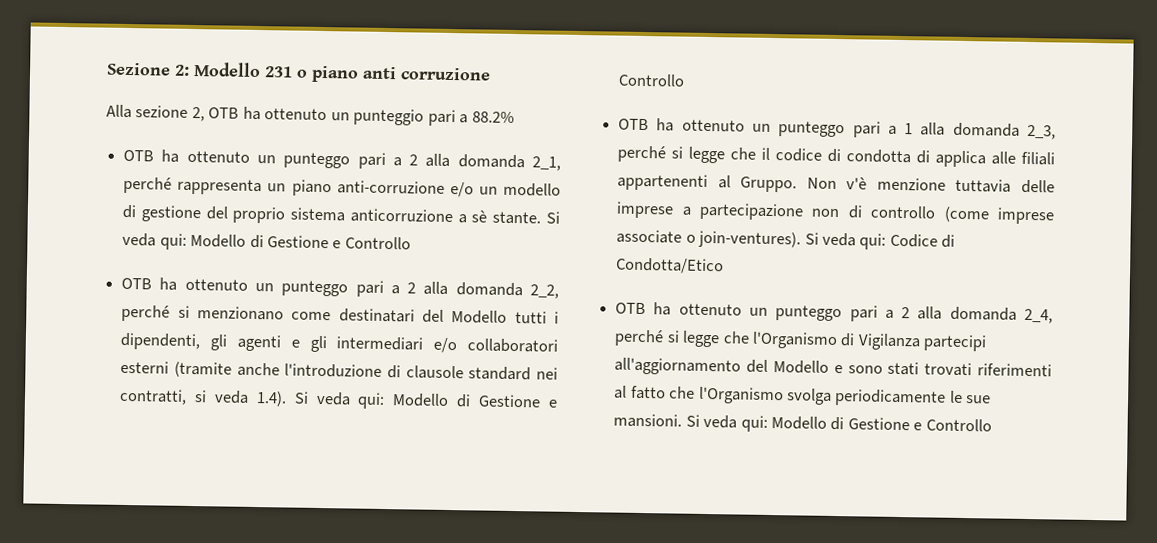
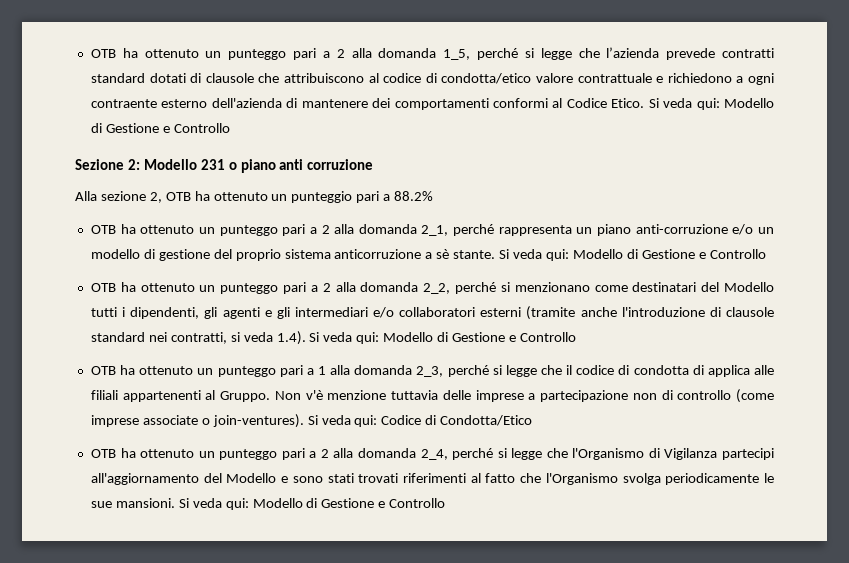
+ OTB ha ottenuto un punteggo pari a 2 alla domanda 1_5, perché si legge che l’azienda prevede contratti standard dotati di clausole che attribuiscono al codice di condotta/etico valore contrattuale e richiedono a ogni contraente esterno dell'azienda di mantenere dei comportamenti conformi al Codice Etico. Si veda qui: Modello di Gestione e Controllo

